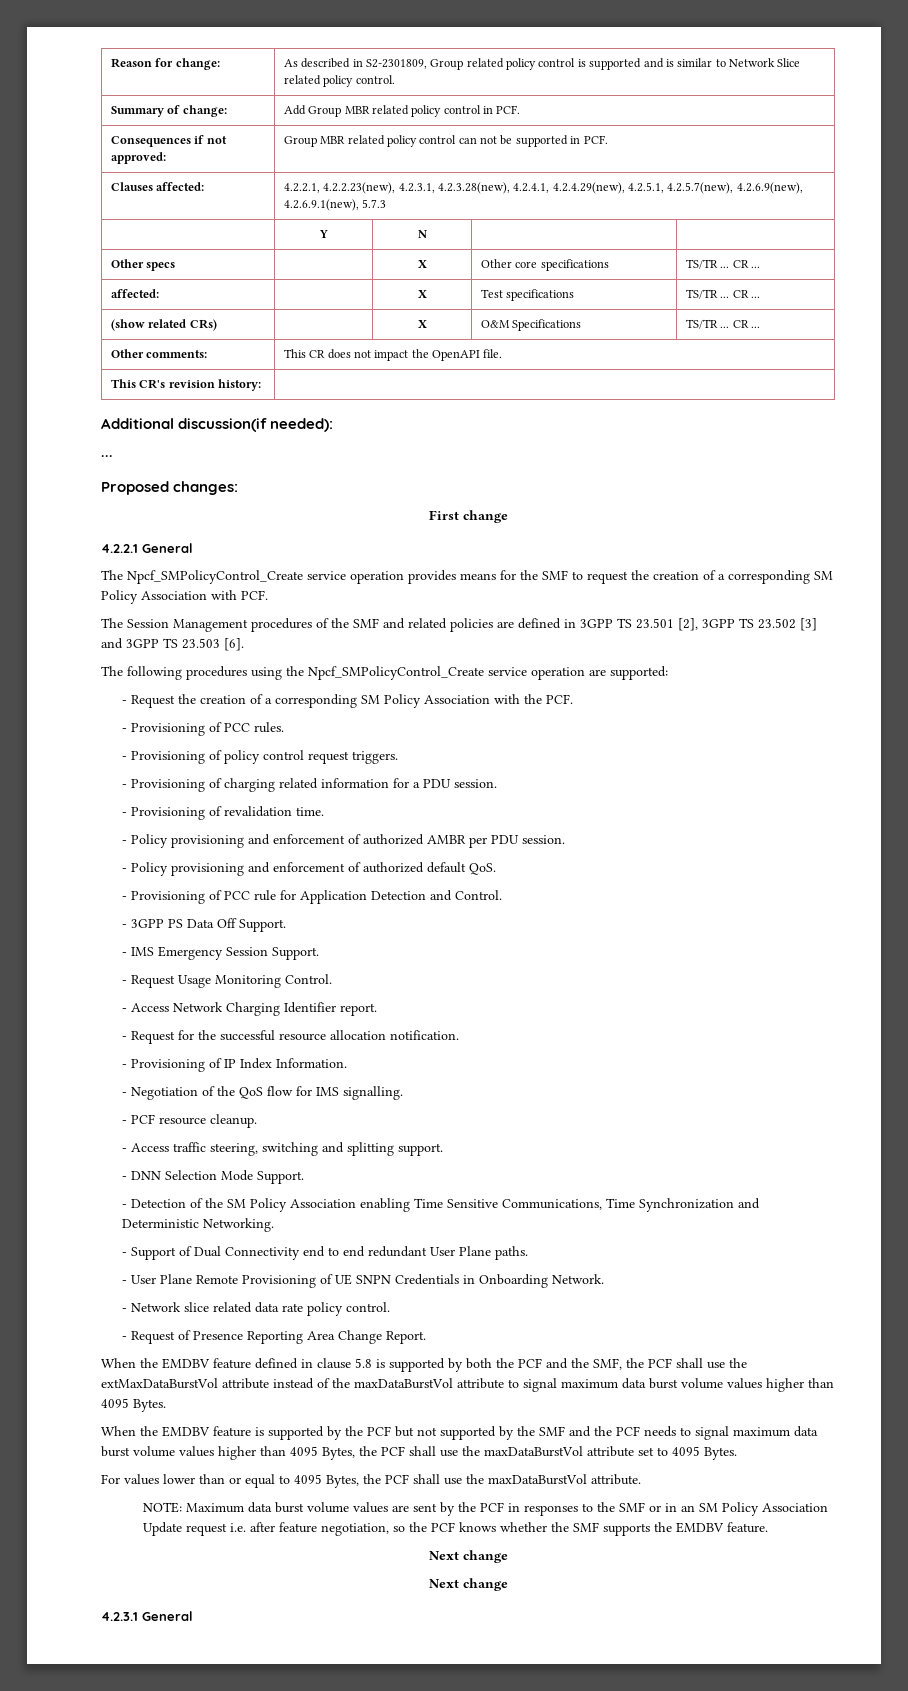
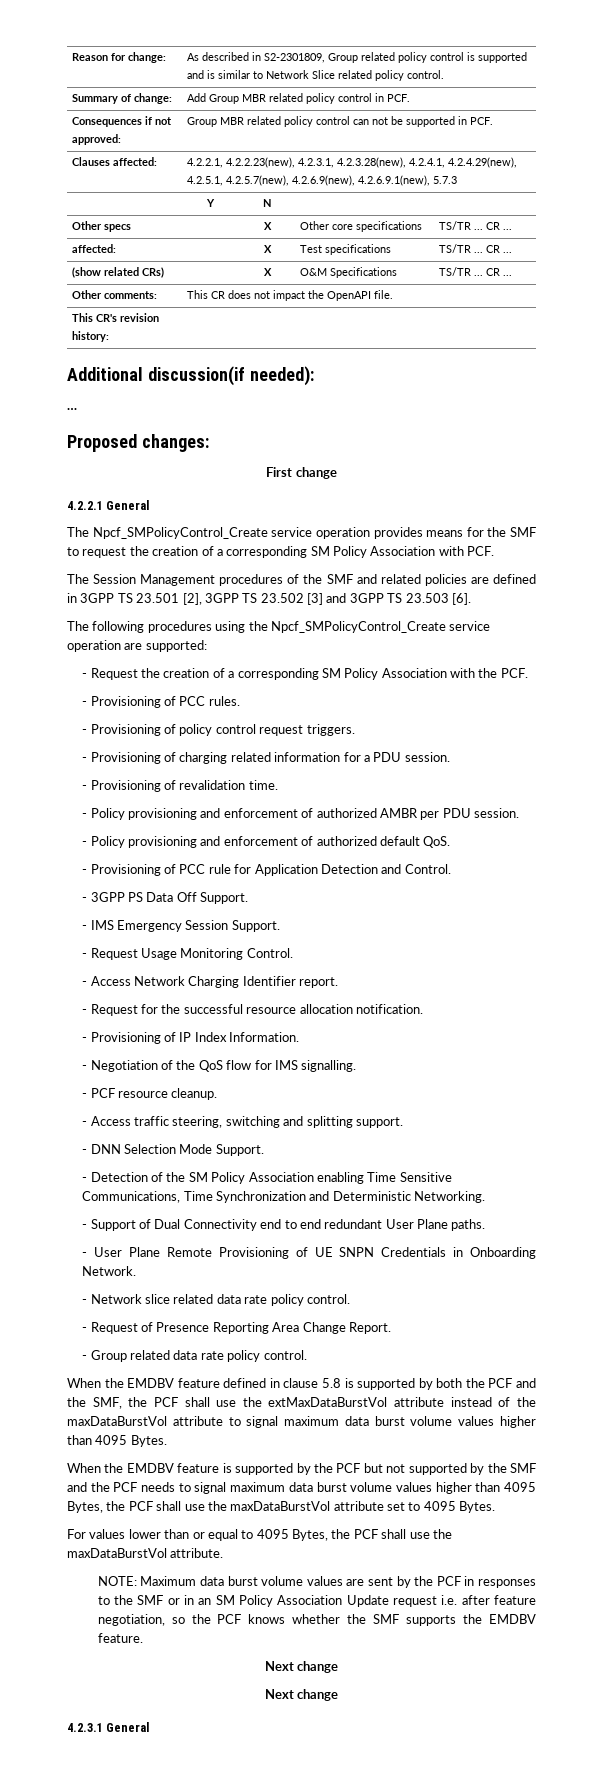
+ - Group related data rate policy control.

